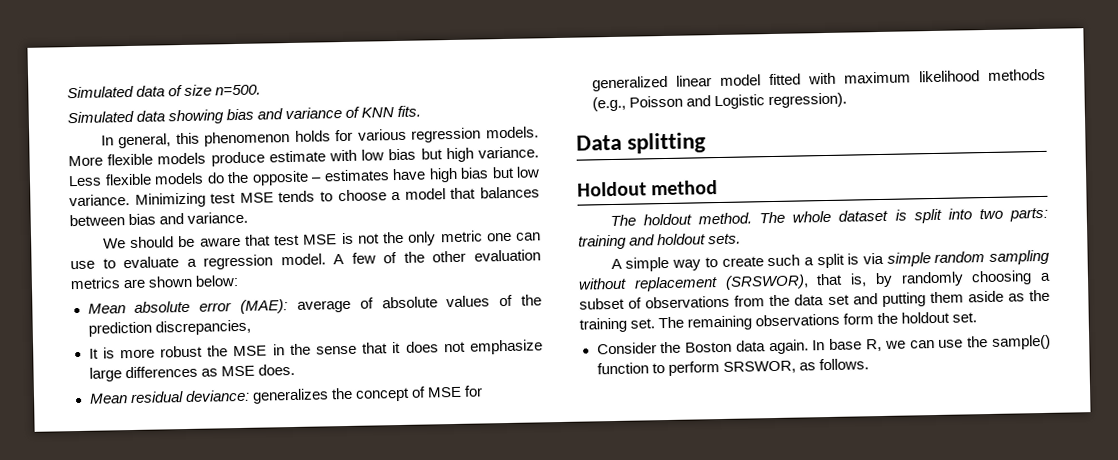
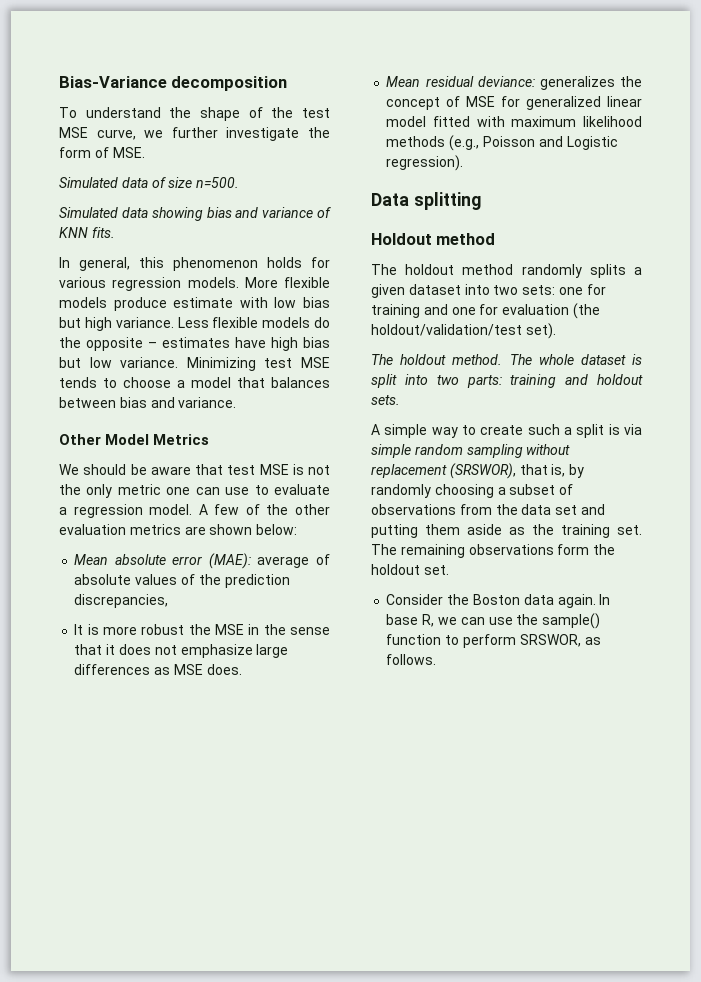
+ Bias-Variance decomposition
+ To understand the shape of the test MSE curve, we further investigate the form of MSE.
+ Other Model Metrics
+ The holdout method randomly splits a given dataset into two sets: one for training and one for evaluation (the holdout/validation/test set).

